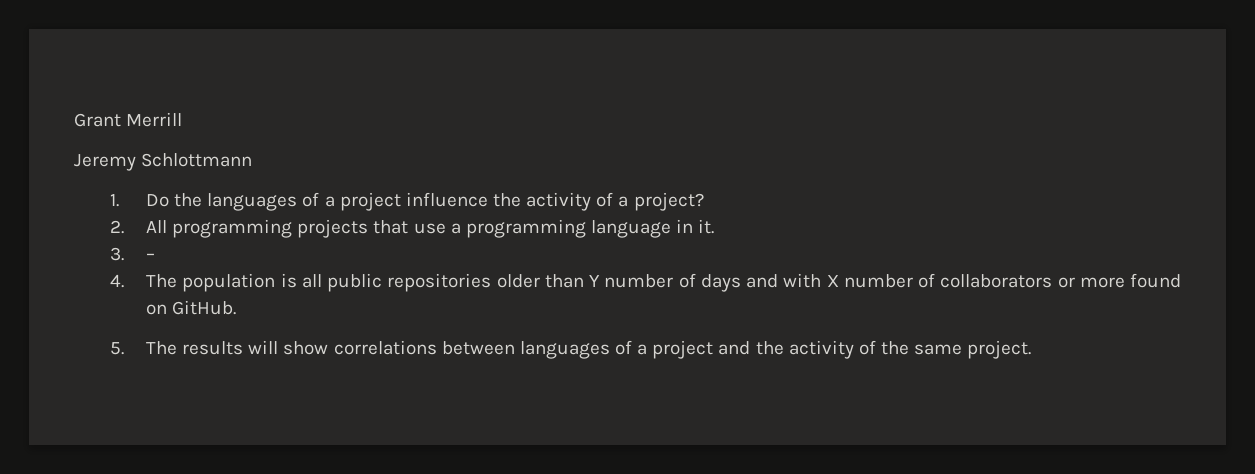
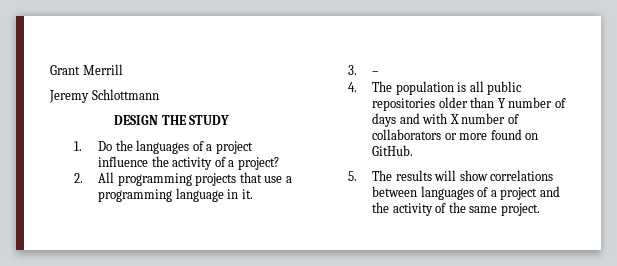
+ DESIGN THE STUDY

